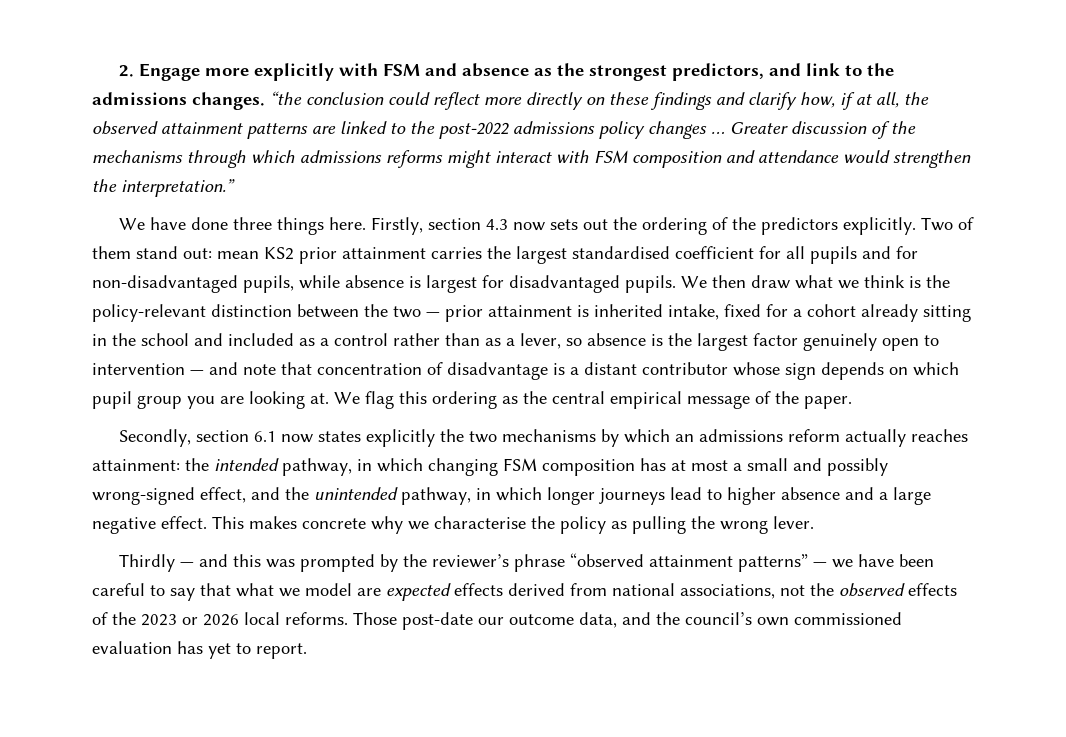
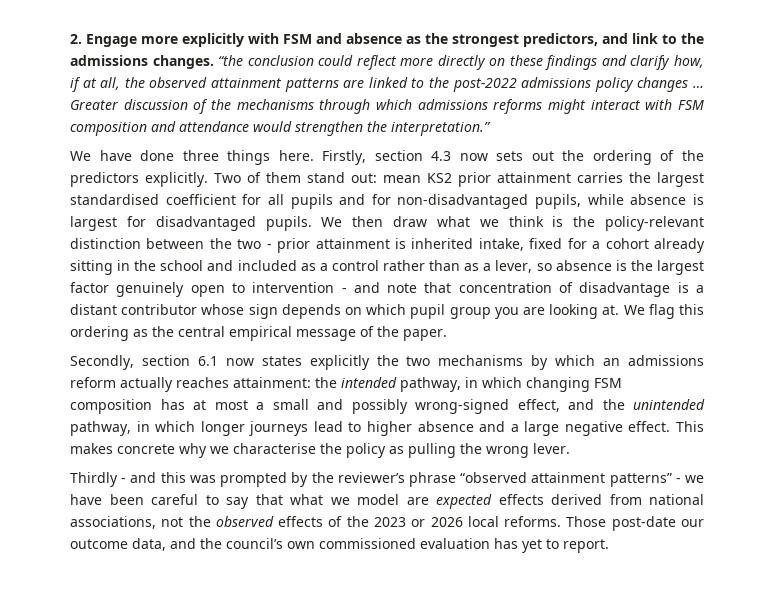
- We then draw what we think is the policy-relevant distinction between the two — prior attainment is inherited intake, fixed for a cohort already sitting in the school and included as a control rather than as a lever, so absence is the largest factor genuinely open to intervention — and note that concentration of disadvantage is a distant contributor whose sign depends on which pupil group you are looking at.
+ We then draw what we think is the policy-relevant distinction between the two - prior attainment is inherited intake, fixed for a cohort already sitting in the school and included as a control rather than as a lever, so absence is the largest factor genuinely open to intervention - and note that concentration of disadvantage is a distant contributor whose sign depends on which pupil group you are looking at.
- Thirdly — and this was prompted by the reviewer’s phrase “observed attainment patterns” — we have been careful to say that what we model are expected effects derived from national associations, not the observed effects of the 2023 or 2026 local reforms.
+ Thirdly - and this was prompted by the reviewer’s phrase “observed attainment patterns” - we have been careful to say that what we model are expected effects derived from national associations, not the observed effects of the 2023 or 2026 local reforms.

